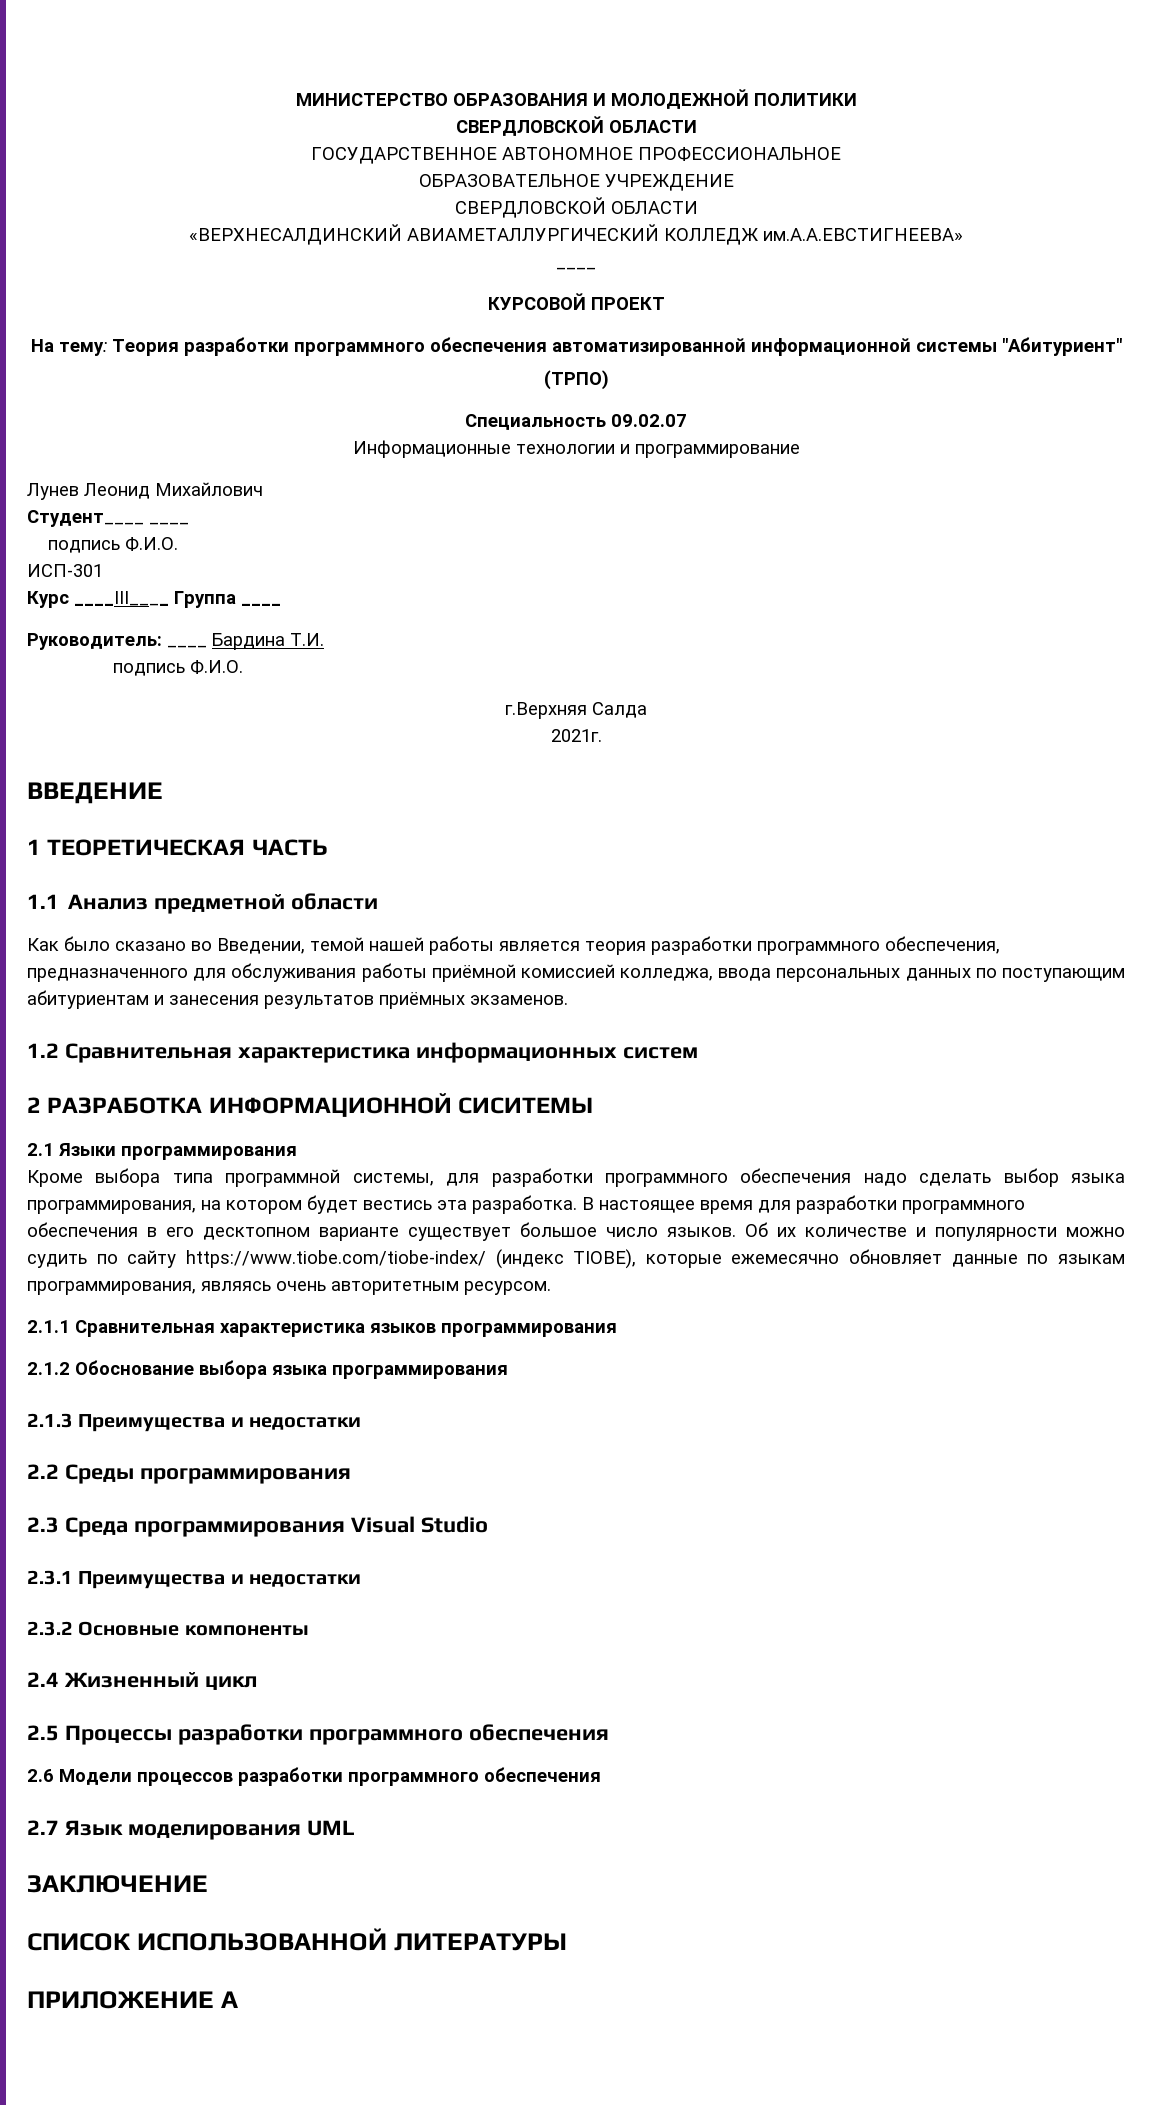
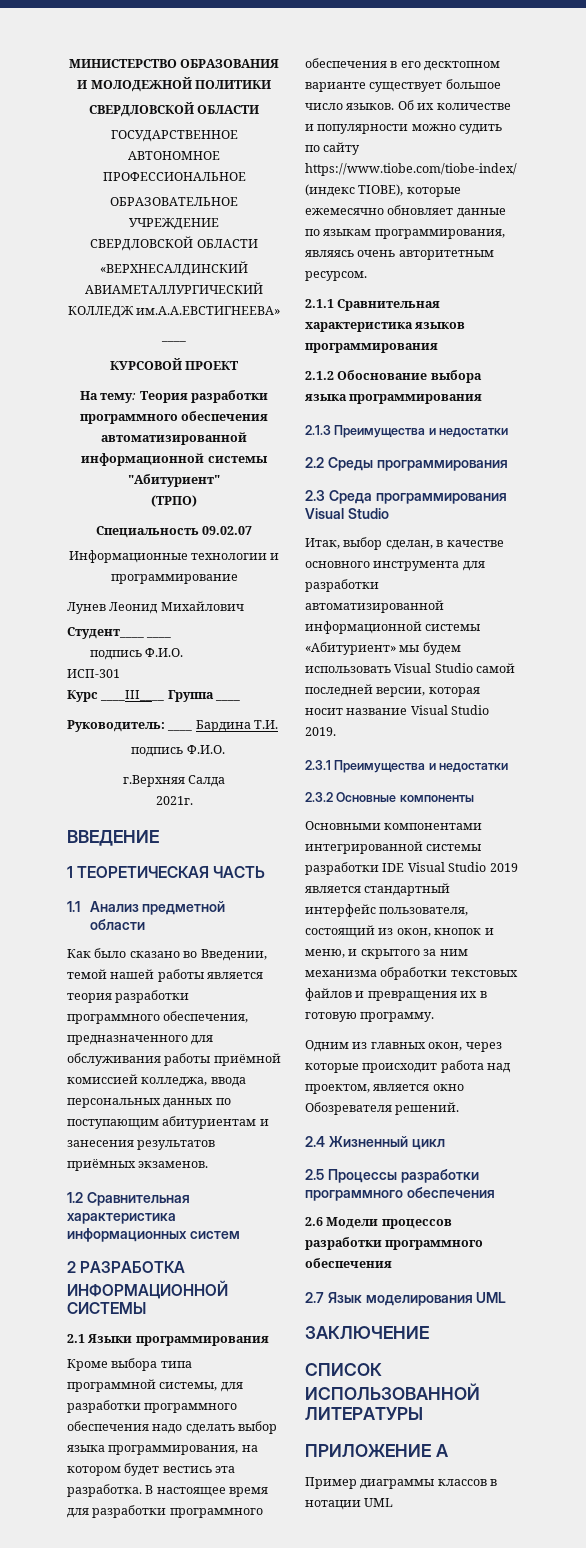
- 2 РАЗРАБОТКА ИНФОРМАЦИОННОЙ СИСИТЕМЫ
+ 2 РАЗРАБОТКА ИНФОРМАЦИОННОЙ СИCТЕМЫ
+ Итак, выбор сделан, в качестве основного инструмента для разработки автоматизированной информационной системы «Абитуриент» мы будем использовать Visual Studio самой последней версии, которая носит название Visual Studio 2019.
+ Основными компонентами интегрированной системы разработки IDE Visual Studio 2019 является стандартный интерфейс пользователя, состоящий из окон, кнопок и меню, и скрытого за ним механизма обработки текстовых файлов и превращения их в готовую программу.
+ Одним из главных окон, через которые происходит работа над проектом, является окно Обозревателя решений.
+ Пример диаграммы классов в нотации UML

